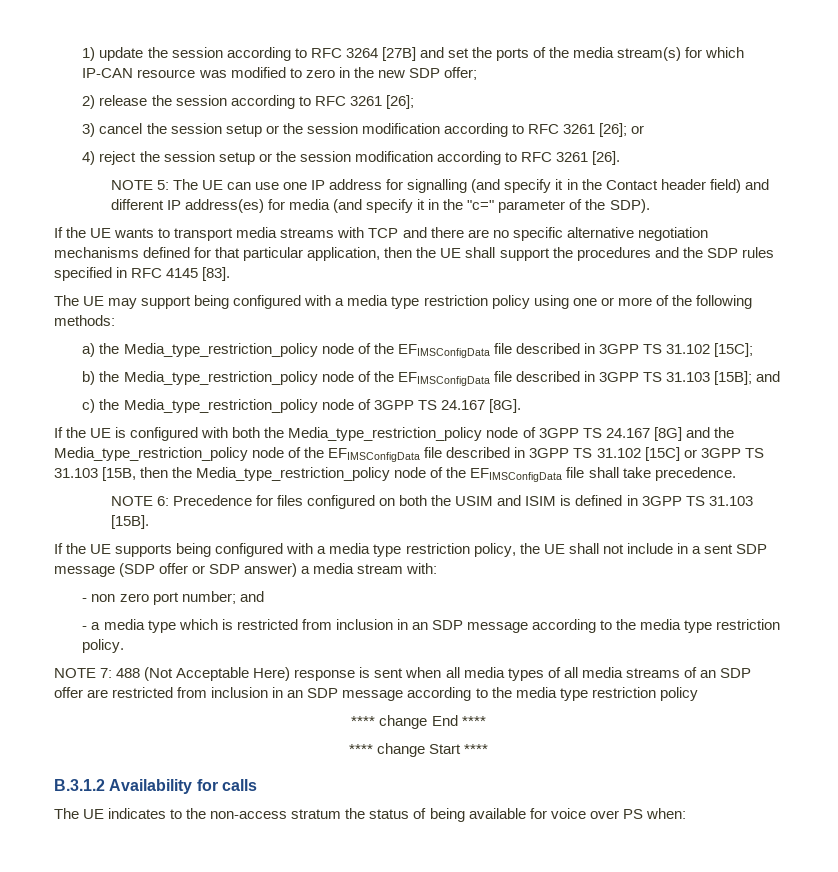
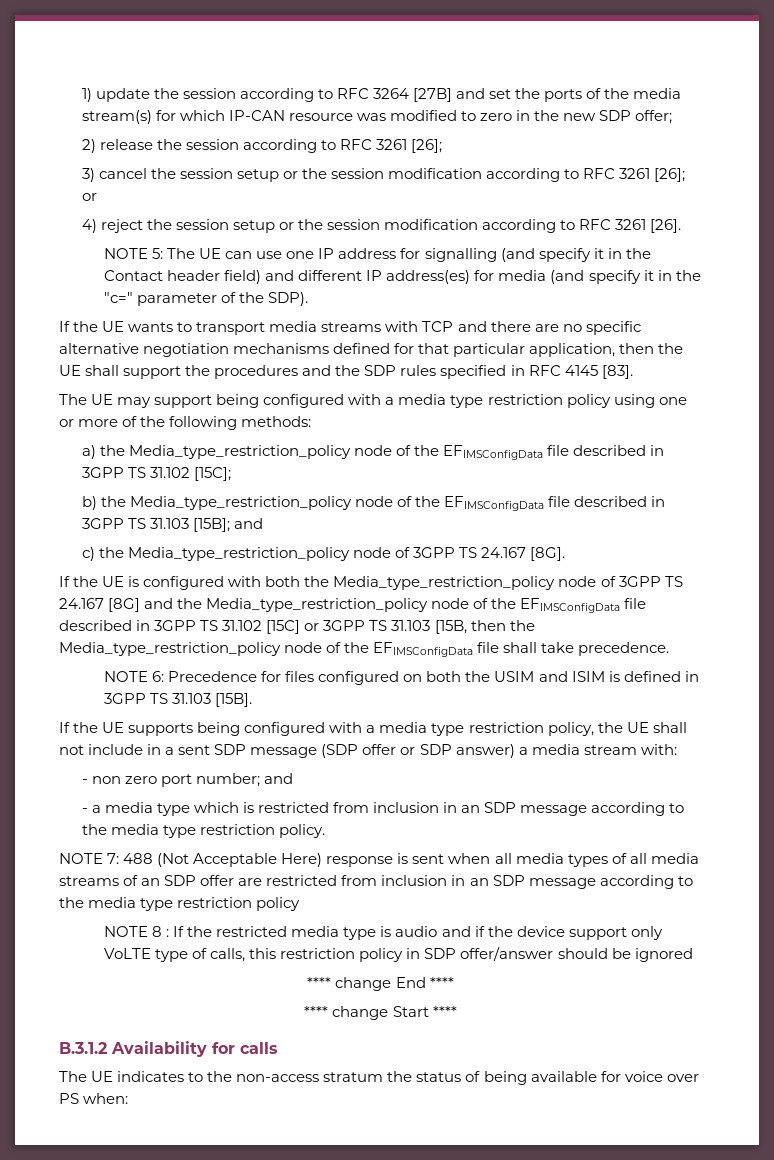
+ NOTE 8 : If the restricted media type is audio and if the device support only VoLTE type of calls, this restriction policy in SDP offer/answer should be ignored

